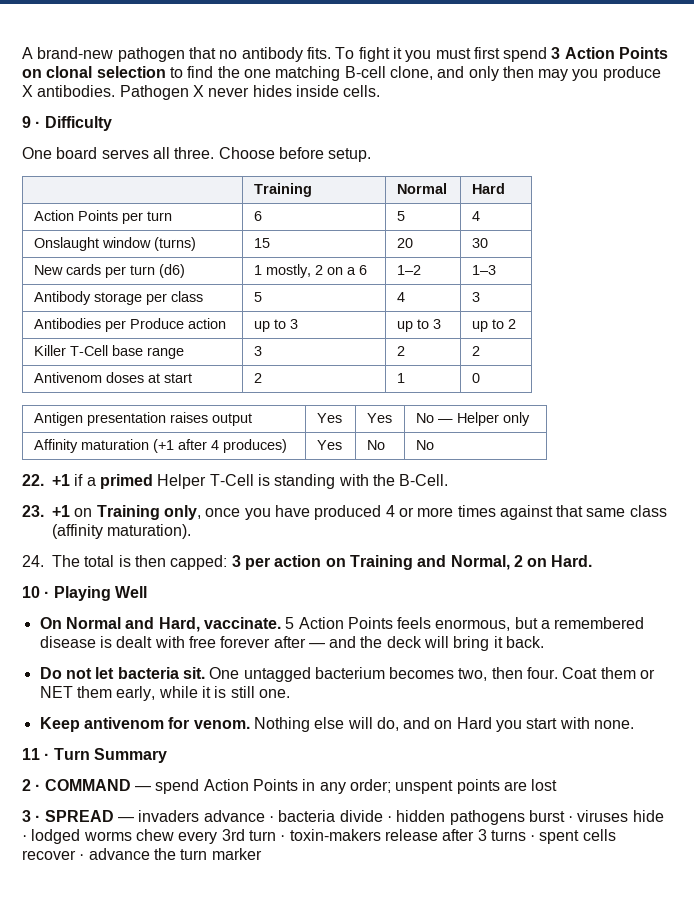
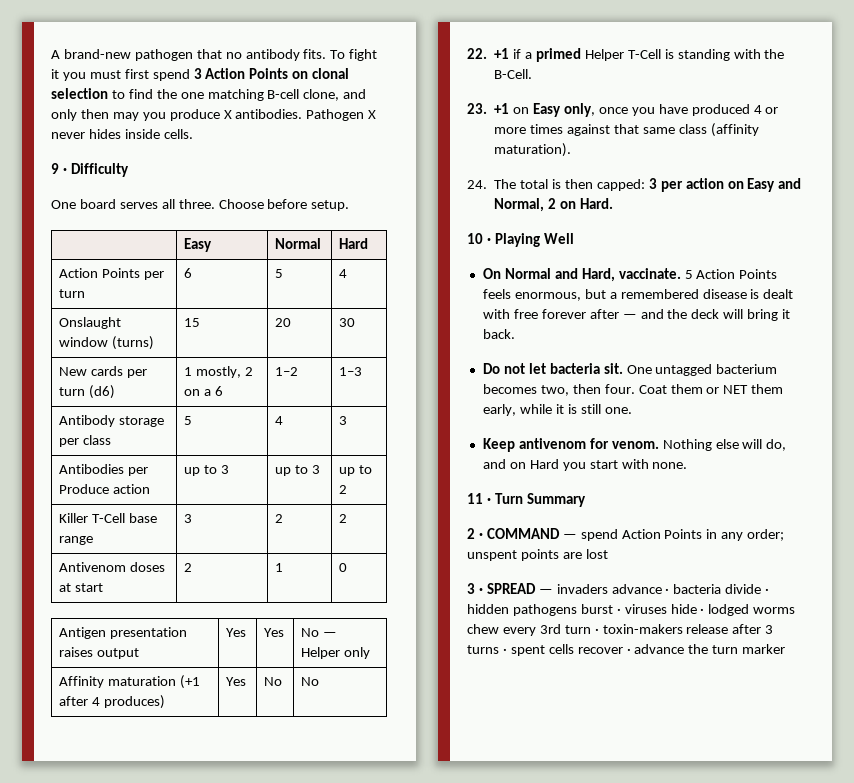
- | Training | Normal | Hard
+ | Easy | Normal | Hard
- 23. +1 on Training only, once you have produced 4 or more times against that same class (affinity maturation).
+ 23. +1 on Easy only, once you have produced 4 or more times against that same class (affinity maturation).
- 24. The total is then capped: 3 per action on Training and Normal, 2 on Hard.
+ 24. The total is then capped: 3 per action on Easy and Normal, 2 on Hard.

